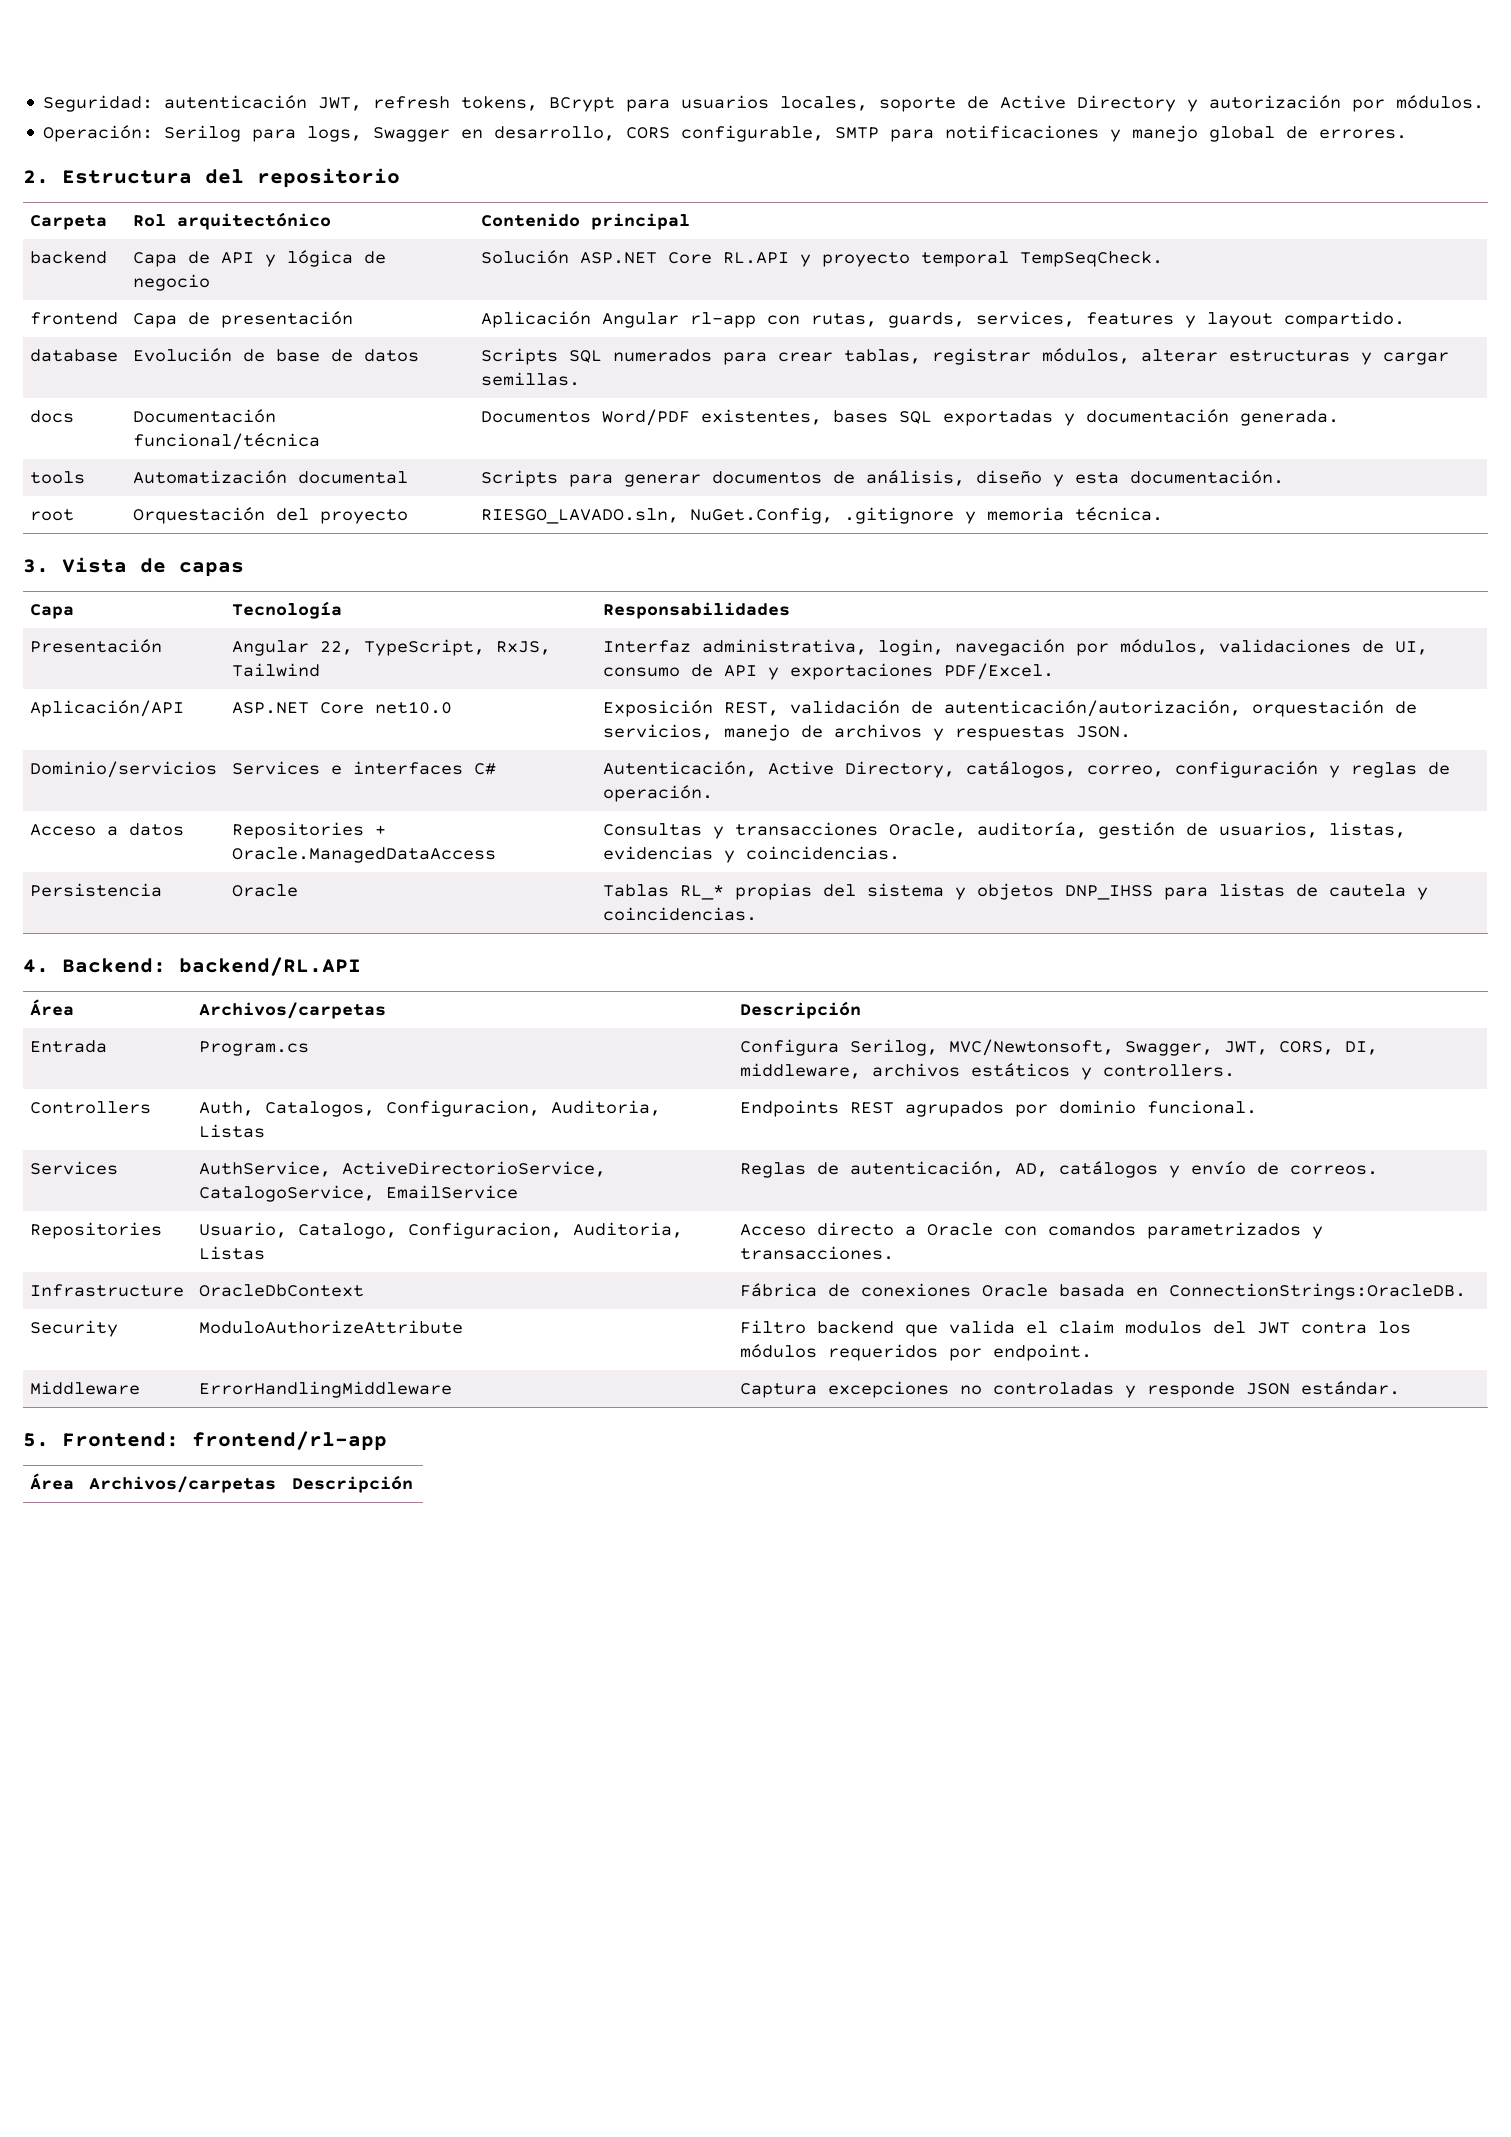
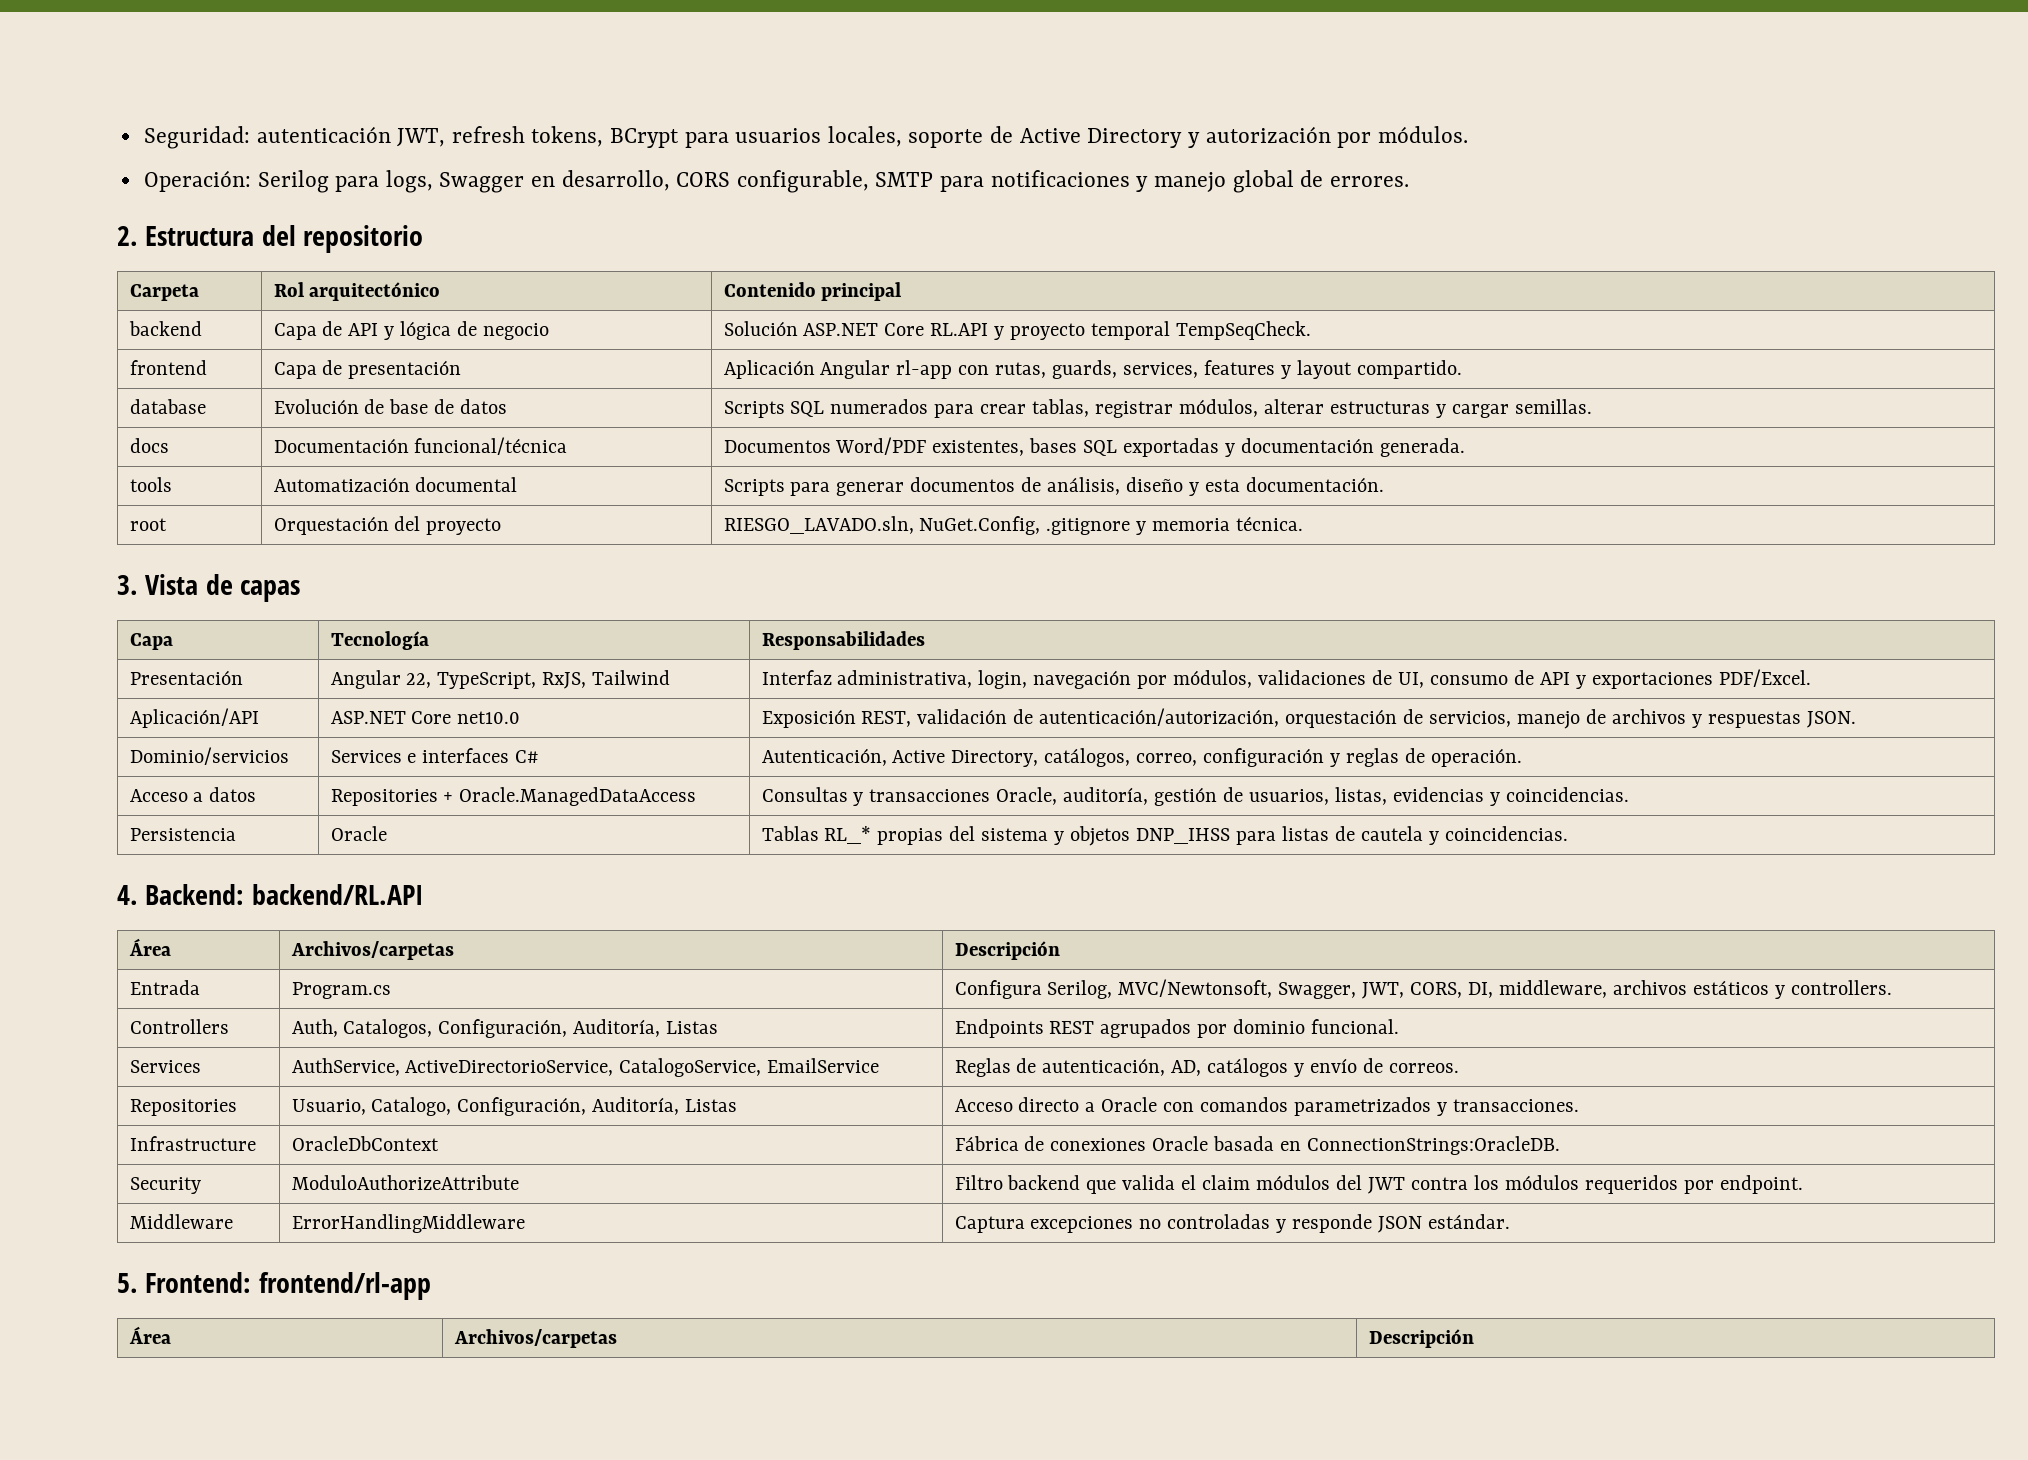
- Controllers | Auth, Catalogos, Configuracion, Auditoria, Listas | Endpoints REST agrupados por dominio funcional.
+ Controllers | Auth, Catalogos, Configuración, Auditoría, Listas | Endpoints REST agrupados por dominio funcional.
- Repositories | Usuario, Catalogo, Configuracion, Auditoria, Listas | Acceso directo a Oracle con comandos parametrizados y transacciones.
+ Repositories | Usuario, Catalogo, Configuración, Auditoría, Listas | Acceso directo a Oracle con comandos parametrizados y transacciones.
- Security | ModuloAuthorizeAttribute | Filtro backend que valida el claim modulos del JWT contra los módulos requeridos por endpoint.
+ Security | ModuloAuthorizeAttribute | Filtro backend que valida el claim módulos del JWT contra los módulos requeridos por endpoint.

